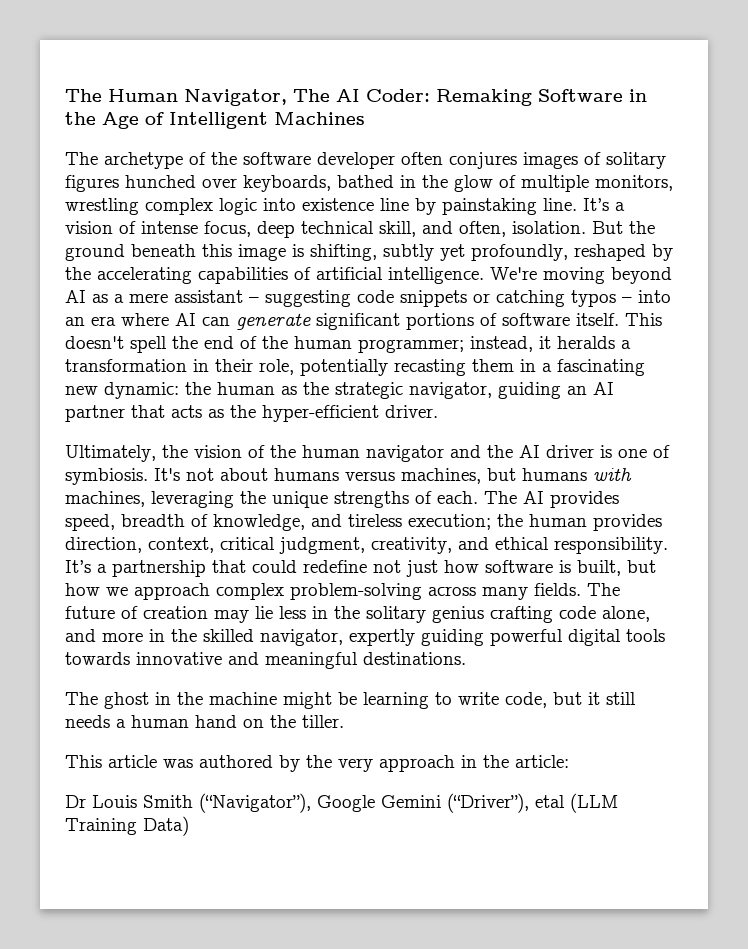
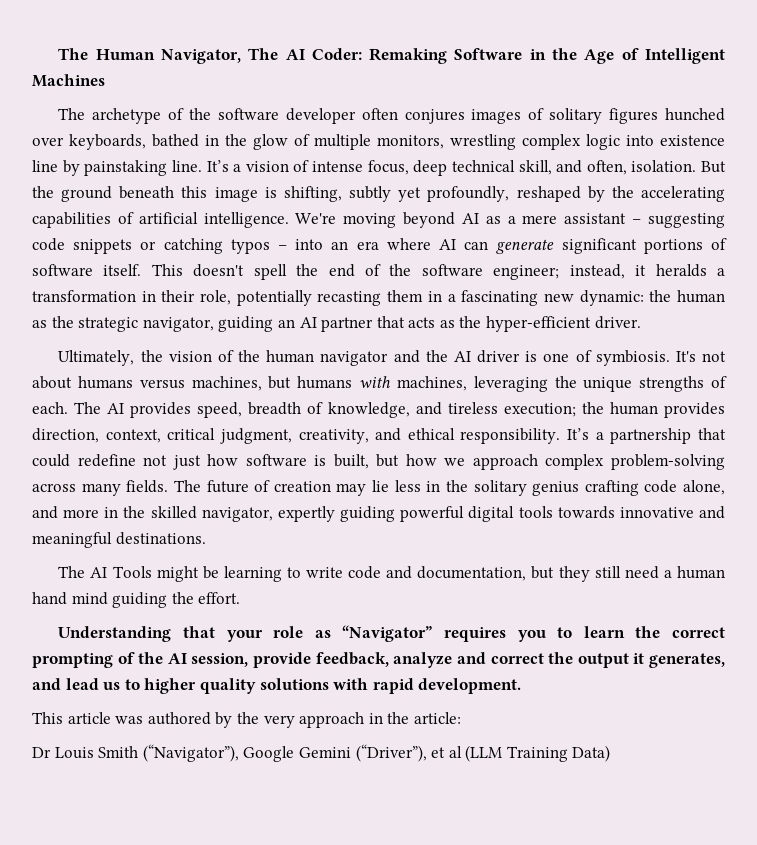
- This doesn't spell the end of the human programmer; instead, it heralds a transformation in their role, potentially recasting them in a fascinating new dynamic: the human as the strategic navigator, guiding an AI partner that acts as the hyper-efficient driver.
+ This doesn't spell the end of the software engineer; instead, it heralds a transformation in their role, potentially recasting them in a fascinating new dynamic: the human as the strategic navigator, guiding an AI partner that acts as the hyper-efficient driver.
- The ghost in the machine might be learning to write code, but it still needs a human hand on the tiller.
+ The AI Tools might be learning to write code and documentation, but they still need a human hand mind guiding the effort.
+ Understanding that your role as “Navigator” requires you to learn the correct prompting of the AI session, provide feedback, analyze and correct the output it generates, and lead us to higher quality solutions with rapid development.
- Dr Louis Smith (“Navigator”), Google Gemini (“Driver”), etal (LLM Training Data)
+ Dr Louis Smith (“Navigator”), Google Gemini (“Driver”), et al (LLM Training Data)

